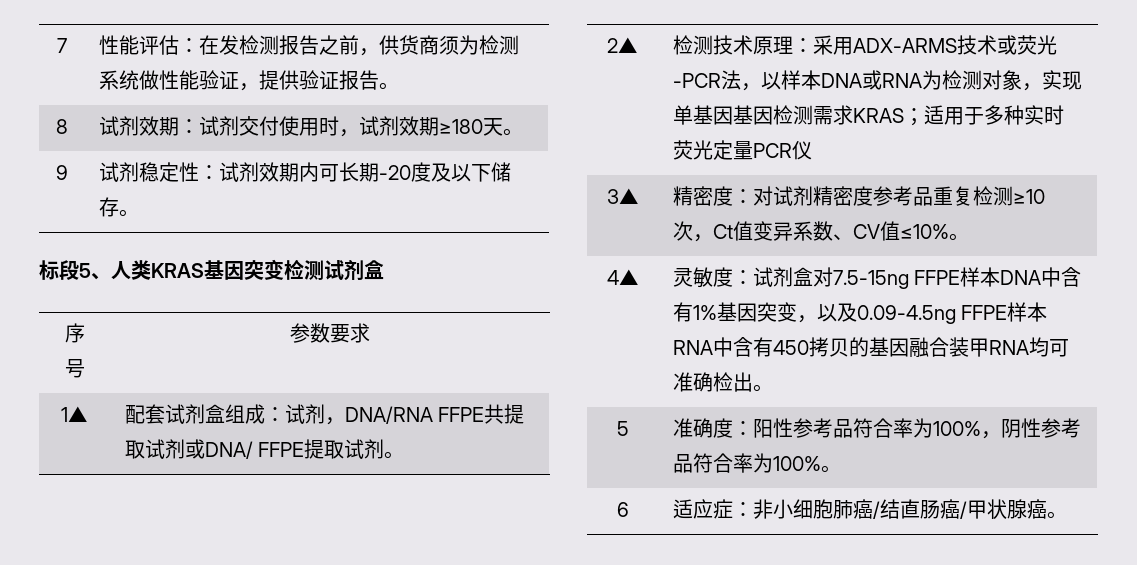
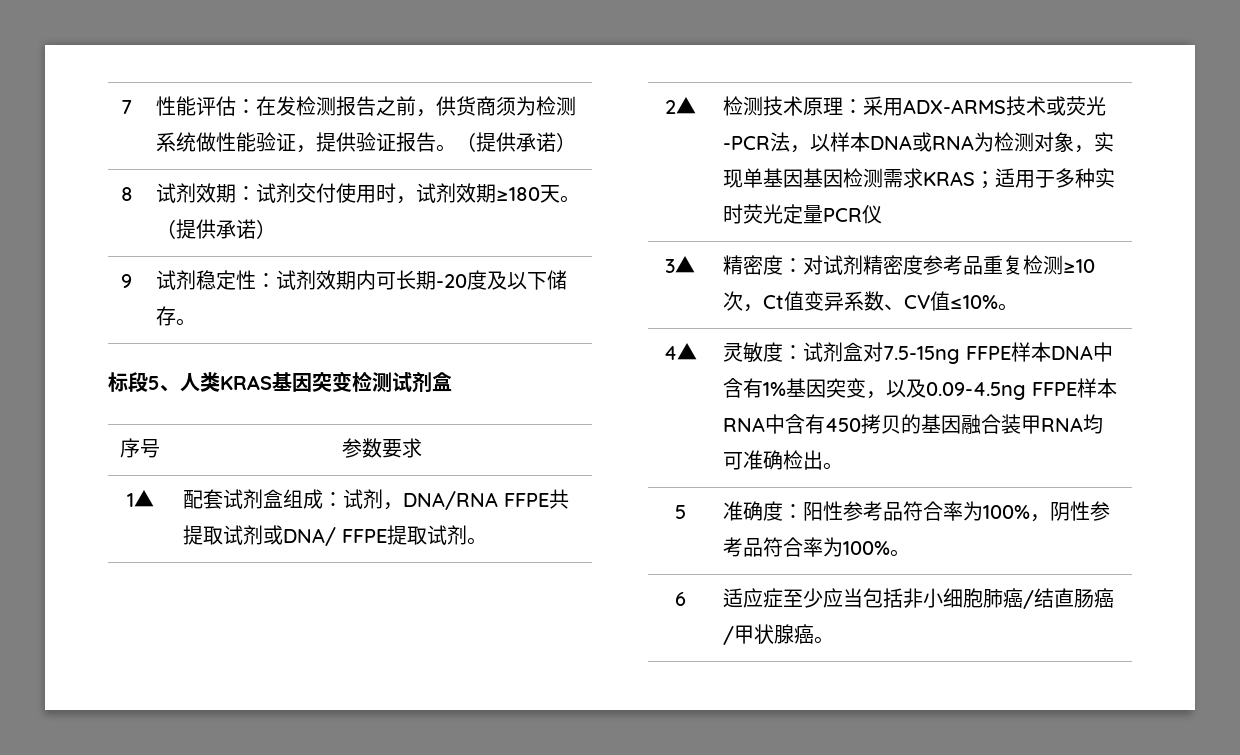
- 7 | 性能评估：在发检测报告之前，供货商须为检测系统做性能验证，提供验证报告。
+ 7 | 性能评估：在发检测报告之前，供货商须为检测系统做性能验证，提供验证报告。（提供承诺）
- 8 | 试剂效期：试剂交付使用时，试剂效期≥180天。
+ 8 | 试剂效期：试剂交付使用时，试剂效期≥180天。（提供承诺）
- 6 | 适应症：非小细胞肺癌/结直肠癌/甲状腺癌。
+ 6 | 适应症至少应当包括非小细胞肺癌/结直肠癌/甲状腺癌。

